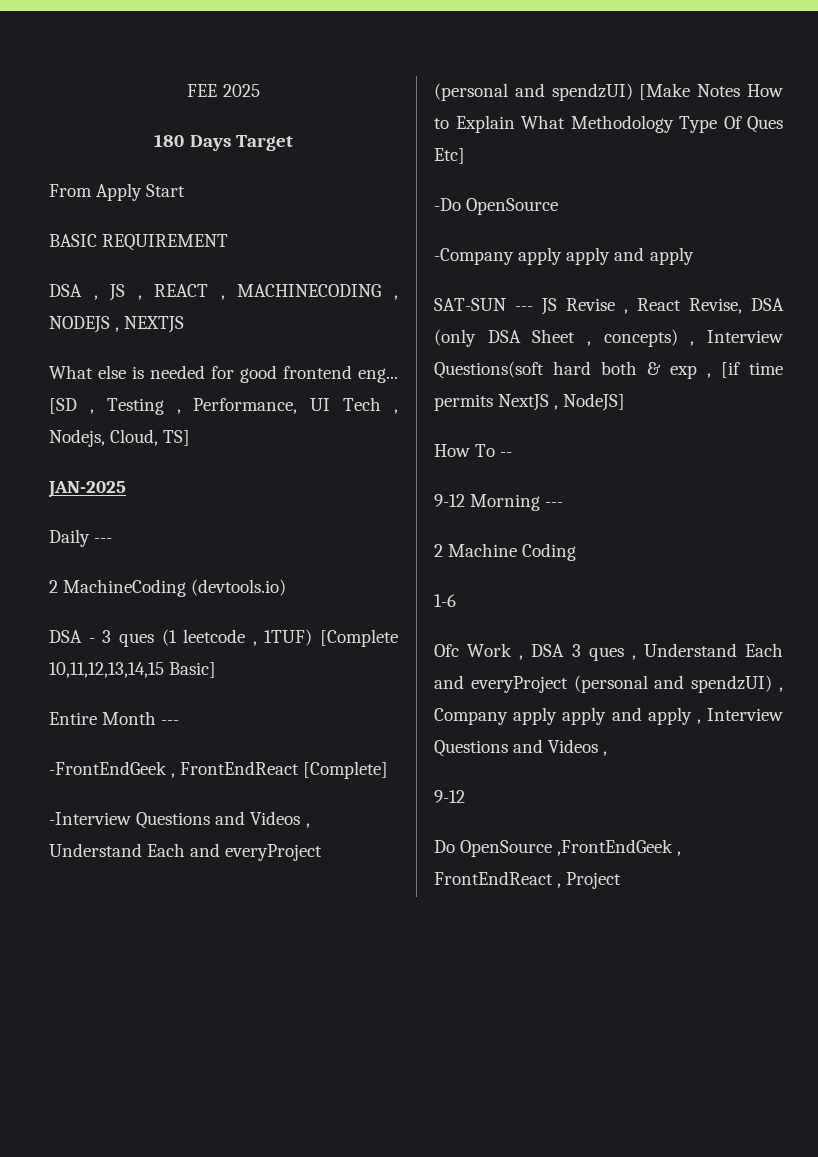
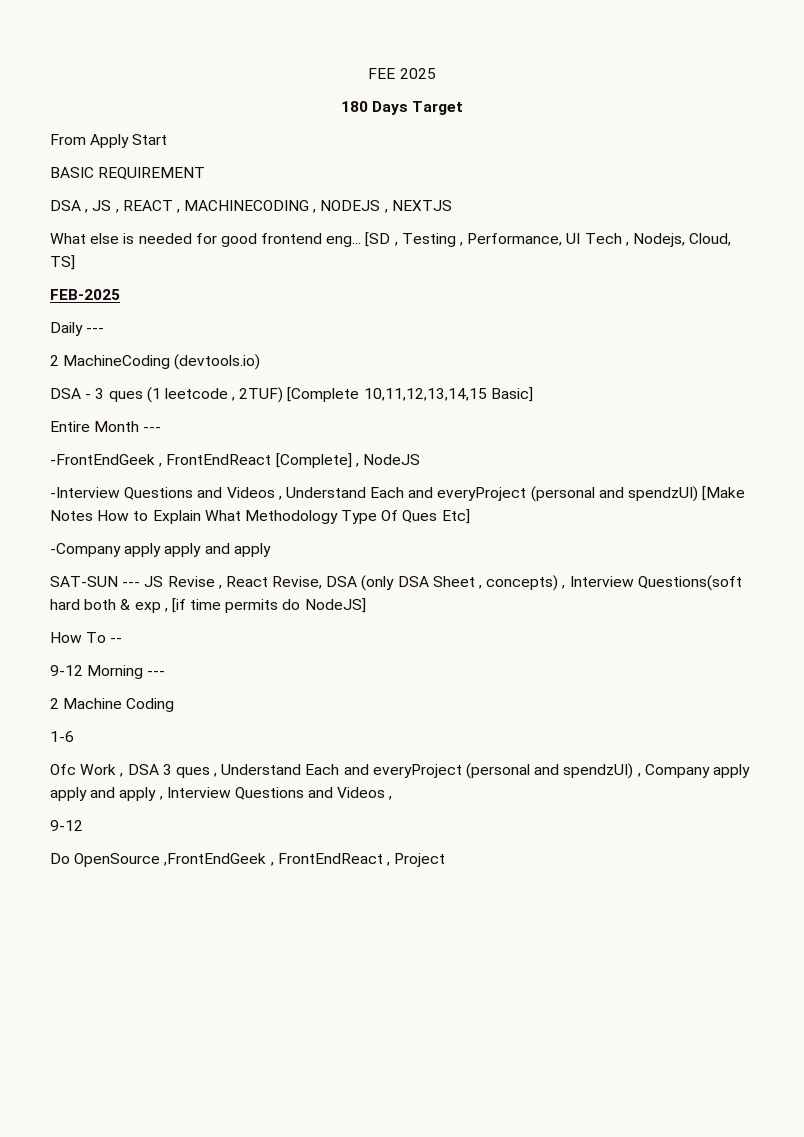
- JAN-2025
+ FEB-2025
- DSA - 3 ques (1 leetcode , 1TUF) [Complete 10,11,12,13,14,15 Basic]
+ DSA - 3 ques (1 leetcode , 2TUF) [Complete 10,11,12,13,14,15 Basic]
- -FrontEndGeek , FrontEndReact [Complete]
+ -FrontEndGeek , FrontEndReact [Complete] , NodeJS
- -Do OpenSource
- SAT-SUN --- JS Revise , React Revise, DSA (only DSA Sheet , concepts) , Interview Questions(soft hard both & exp , [if time permits NextJS , NodeJS]
+ SAT-SUN --- JS Revise , React Revise, DSA (only DSA Sheet , concepts) , Interview Questions(soft hard both & exp , [if time permits do NodeJS]

